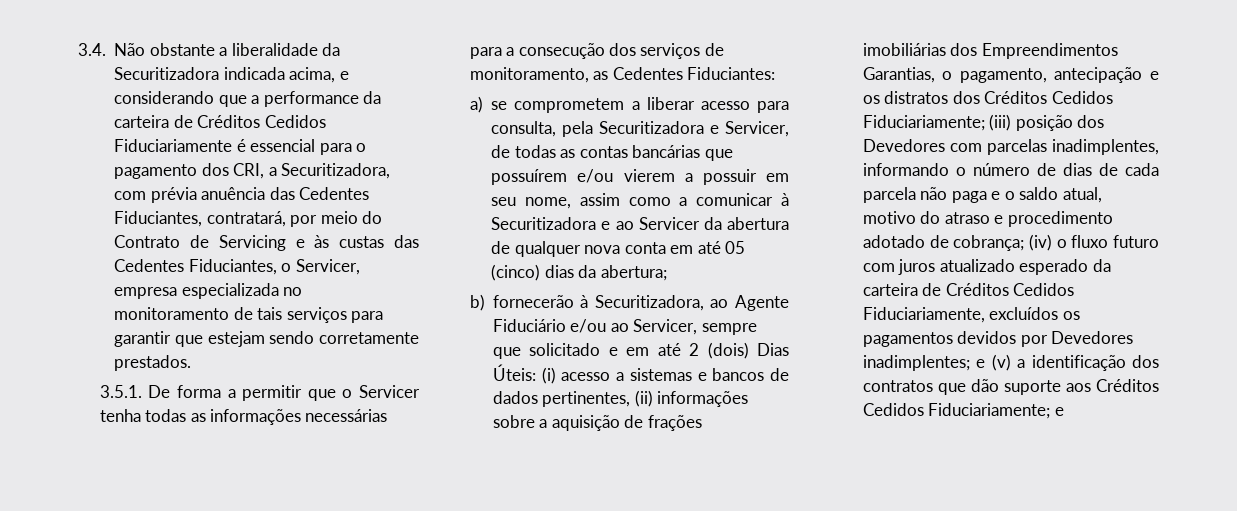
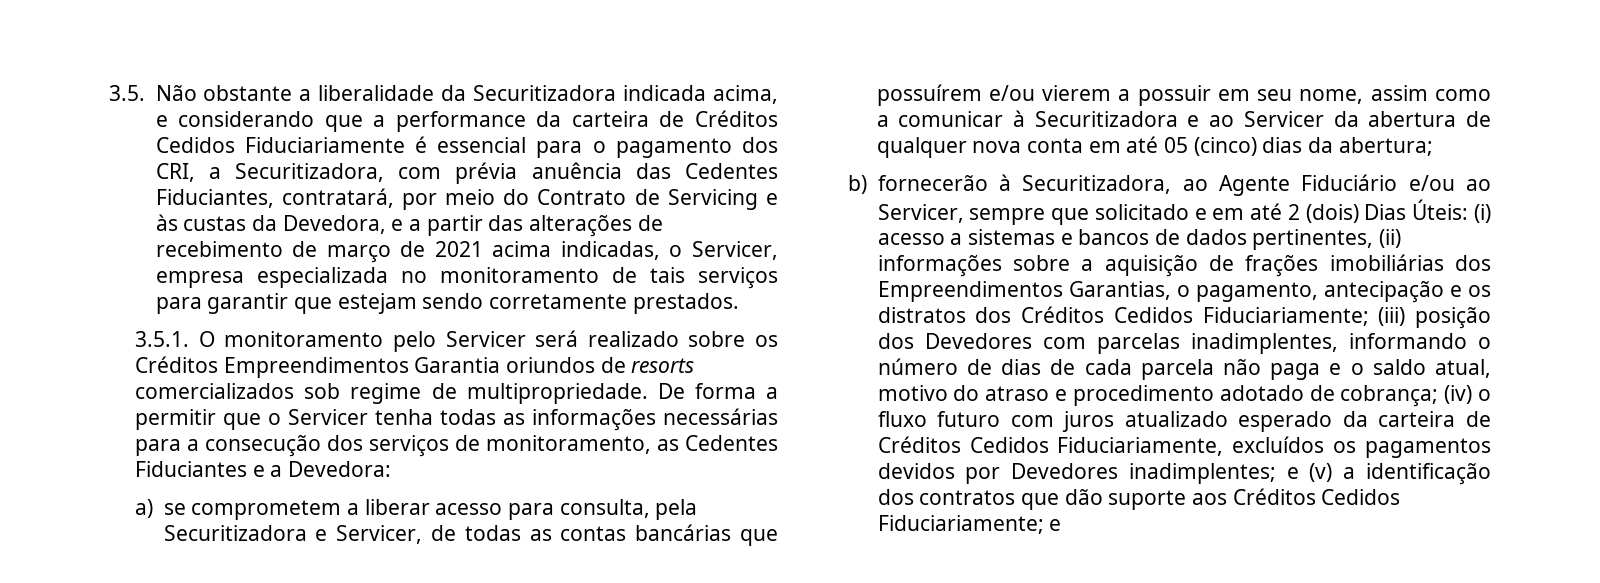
- 3.4. Não obstante a liberalidade da Securitizadora indicada acima, e considerando que a performance da carteira de Créditos Cedidos Fiduciariamente é essencial para o pagamento dos CRI, a Securitizadora, com prévia anuência das Cedentes Fiduciantes, contratará, por meio do Contrato de Servicing e às custas das Cedentes Fiduciantes, o Servicer, empresa especializada no monitoramento de tais serviços para garantir que estejam sendo corretamente prestados.
+ 3.5. Não obstante a liberalidade da Securitizadora indicada acima, e considerando que a performance da carteira de Créditos Cedidos Fiduciariamente é essencial para o pagamento dos CRI, a Securitizadora, com prévia anuência das Cedentes Fiduciantes, contratará, por meio do Contrato de Servicing e às custas da Devedora, e a partir das alterações de recebimento de março de 2021 acima indicadas, o Servicer, empresa especializada no monitoramento de tais serviços para garantir que estejam sendo corretamente prestados.
- 3.5.1. De forma a permitir que o Servicer tenha todas as informações necessárias para a consecução dos serviços de monitoramento, as Cedentes Fiduciantes:
+ 3.5.1. O monitoramento pelo Servicer será realizado sobre os Créditos Empreendimentos Garantia oriundos de resorts comercializados sob regime de multipropriedade. De forma a permitir que o Servicer tenha todas as informações necessárias para a consecução dos serviços de monitoramento, as Cedentes Fiduciantes e a Devedora:

